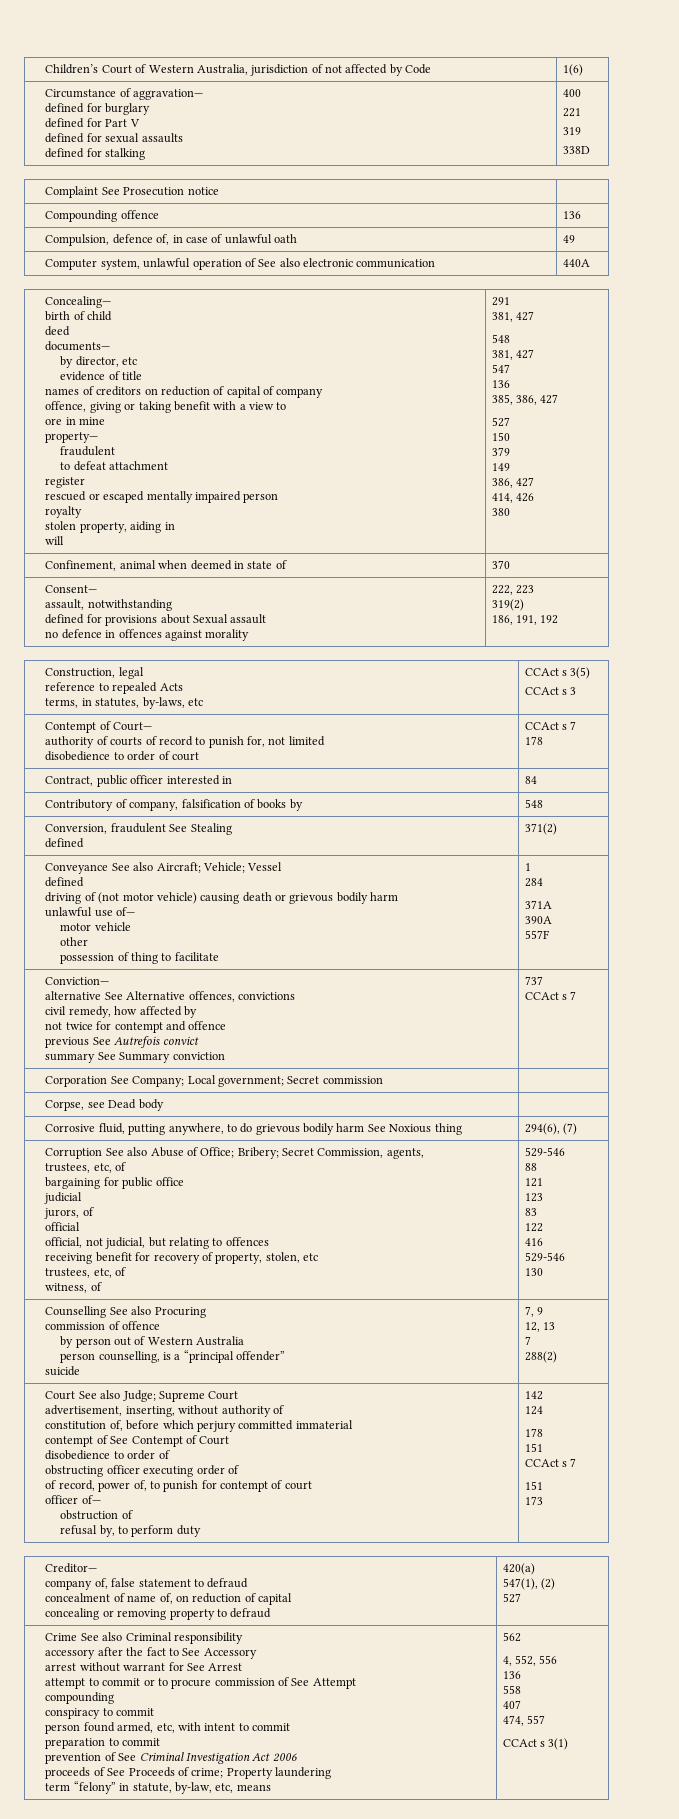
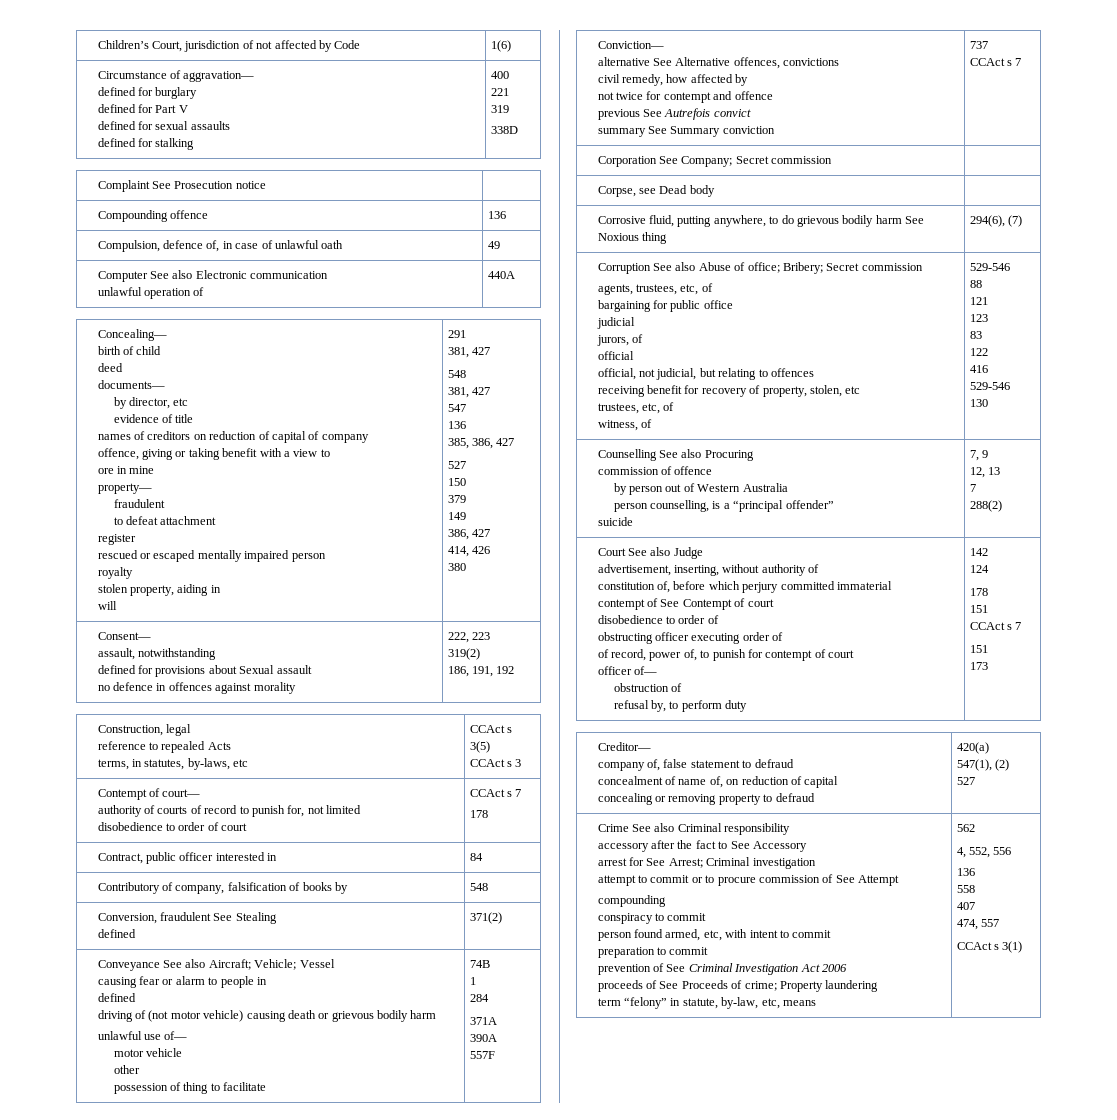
- Children’s Court of Western Australia, jurisdiction of not affected by Code | 1(6)
+ Children’s Court, jurisdiction of not affected by Code | 1(6)
- Computer system, unlawful operation of See also electronic communication | 440A
+ Computer See also Electronic communication
+ unlawful operation of | 440A
- Confinement, animal when deemed in state of | 370
- Contempt of Court—
+ Contempt of court—
+ causing fear or alarm to people in
+ 74B
- Corporation See Company; Local government; Secret commission |
+ Corporation See Company; Secret commission |
- Corruption See also Abuse of Office; Bribery; Secret Commission, agents,
- trustees, etc, of
+ Corruption See also Abuse of office; Bribery; Secret commission
+ agents, trustees, etc, of
- Court See also Judge; Supreme Court
+ Court See also Judge
- contempt of See Contempt of Court
+ contempt of See Contempt of court
- arrest without warrant for See Arrest
+ arrest for See Arrest; Criminal investigation

